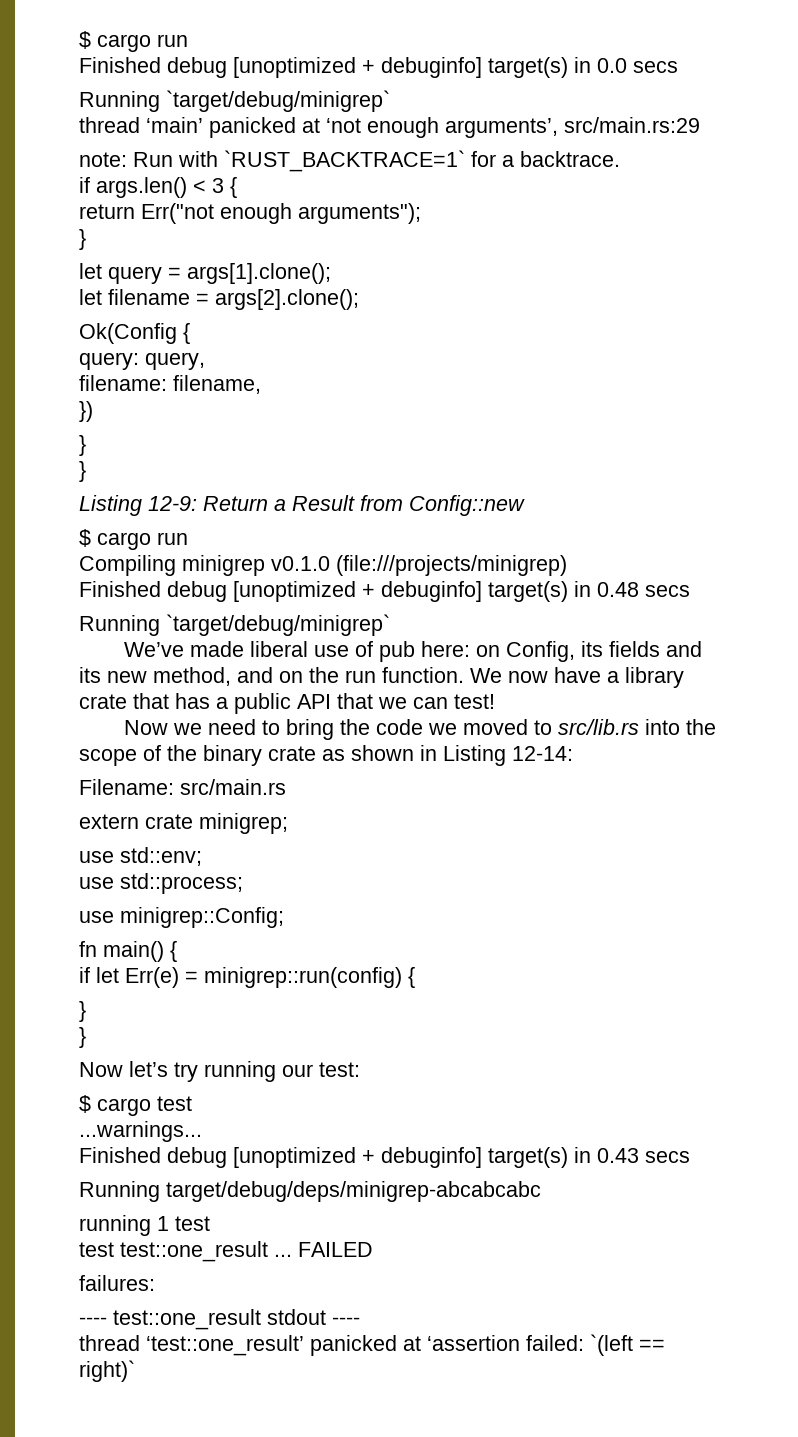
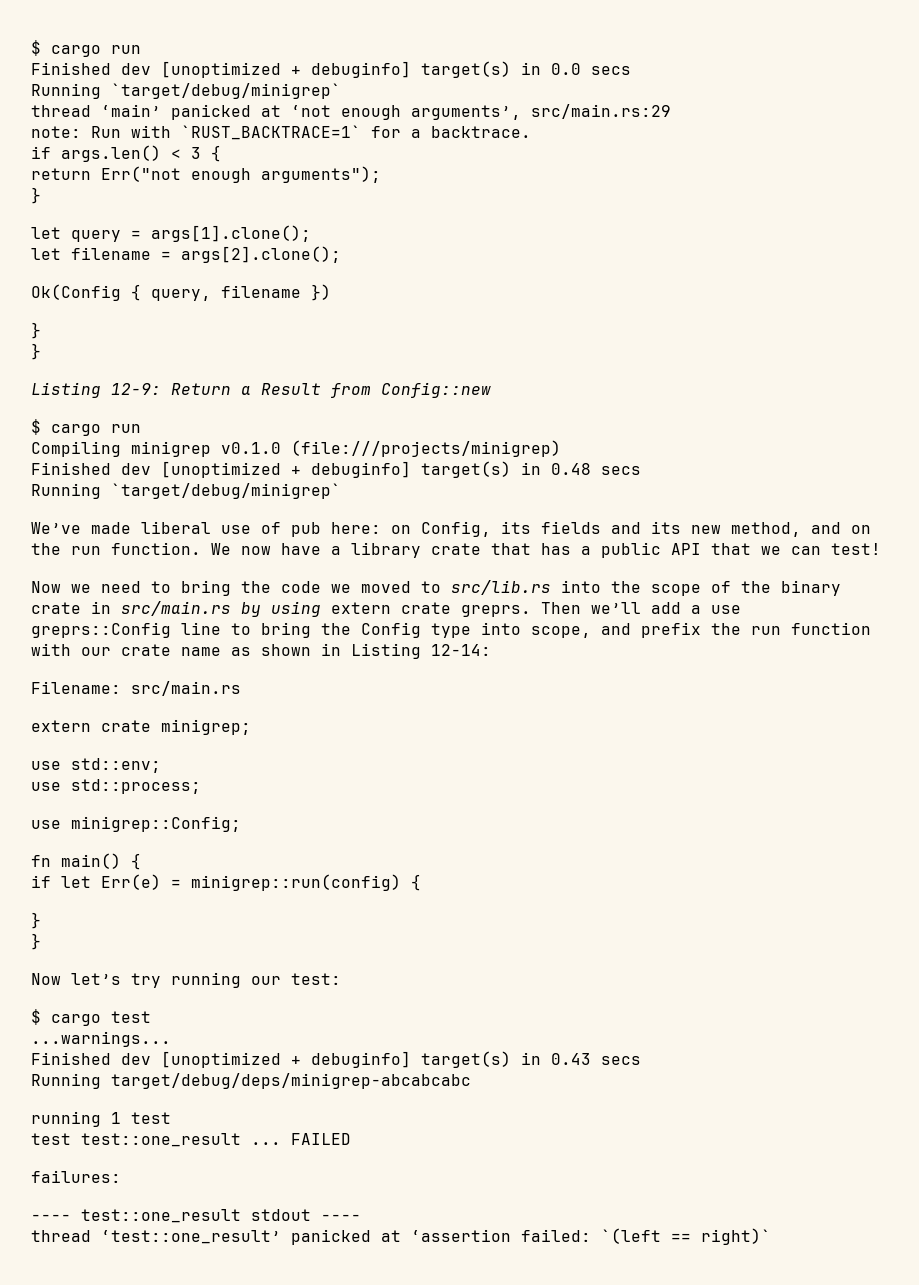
- Finished debug [unoptimized + debuginfo] target(s) in 0.0 secs
+ Finished dev [unoptimized + debuginfo] target(s) in 0.0 secs
- Ok(Config {
- query: query,
- filename: filename,
- })
+ Ok(Config { query, filename })
- Finished debug [unoptimized + debuginfo] target(s) in 0.48 secs
+ Finished dev [unoptimized + debuginfo] target(s) in 0.48 secs
- Now we need to bring the code we moved to src/lib.rs into the scope of the binary crate as shown in Listing 12-14:
+ Now we need to bring the code we moved to src/lib.rs into the scope of the binary crate in src/main.rs by using extern crate greprs. Then we’ll add a use greprs::Config line to bring the Config type into scope, and prefix the run function with our crate name as shown in Listing 12-14:
- Finished debug [unoptimized + debuginfo] target(s) in 0.43 secs
+ Finished dev [unoptimized + debuginfo] target(s) in 0.43 secs

